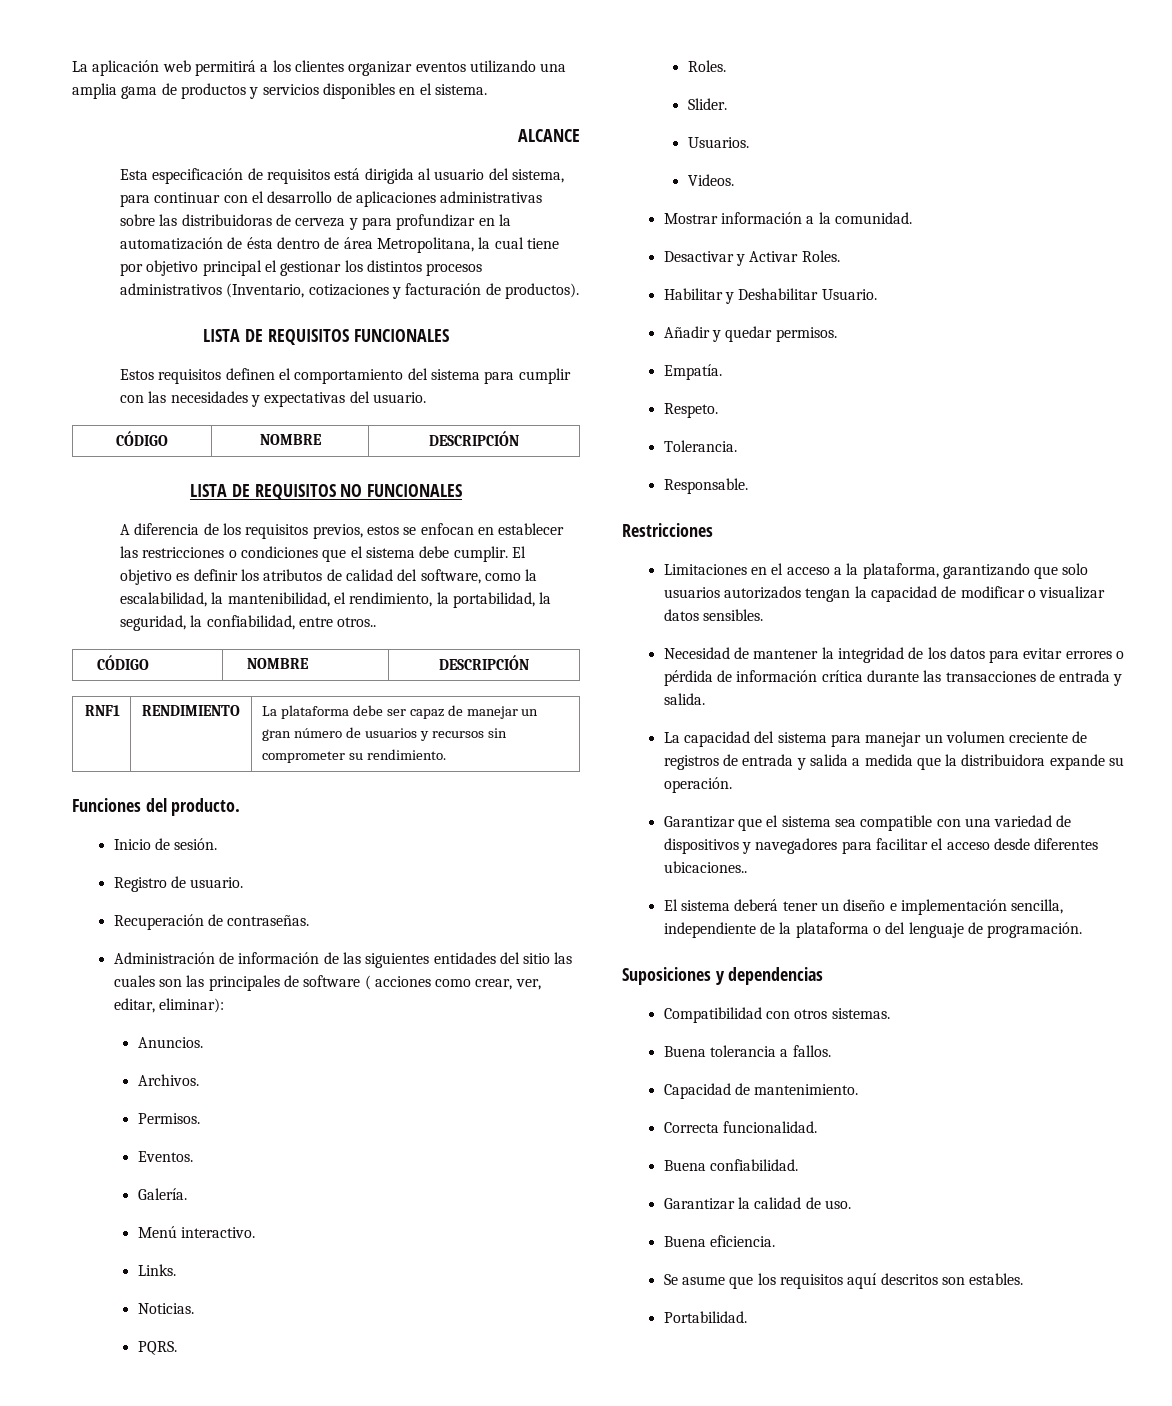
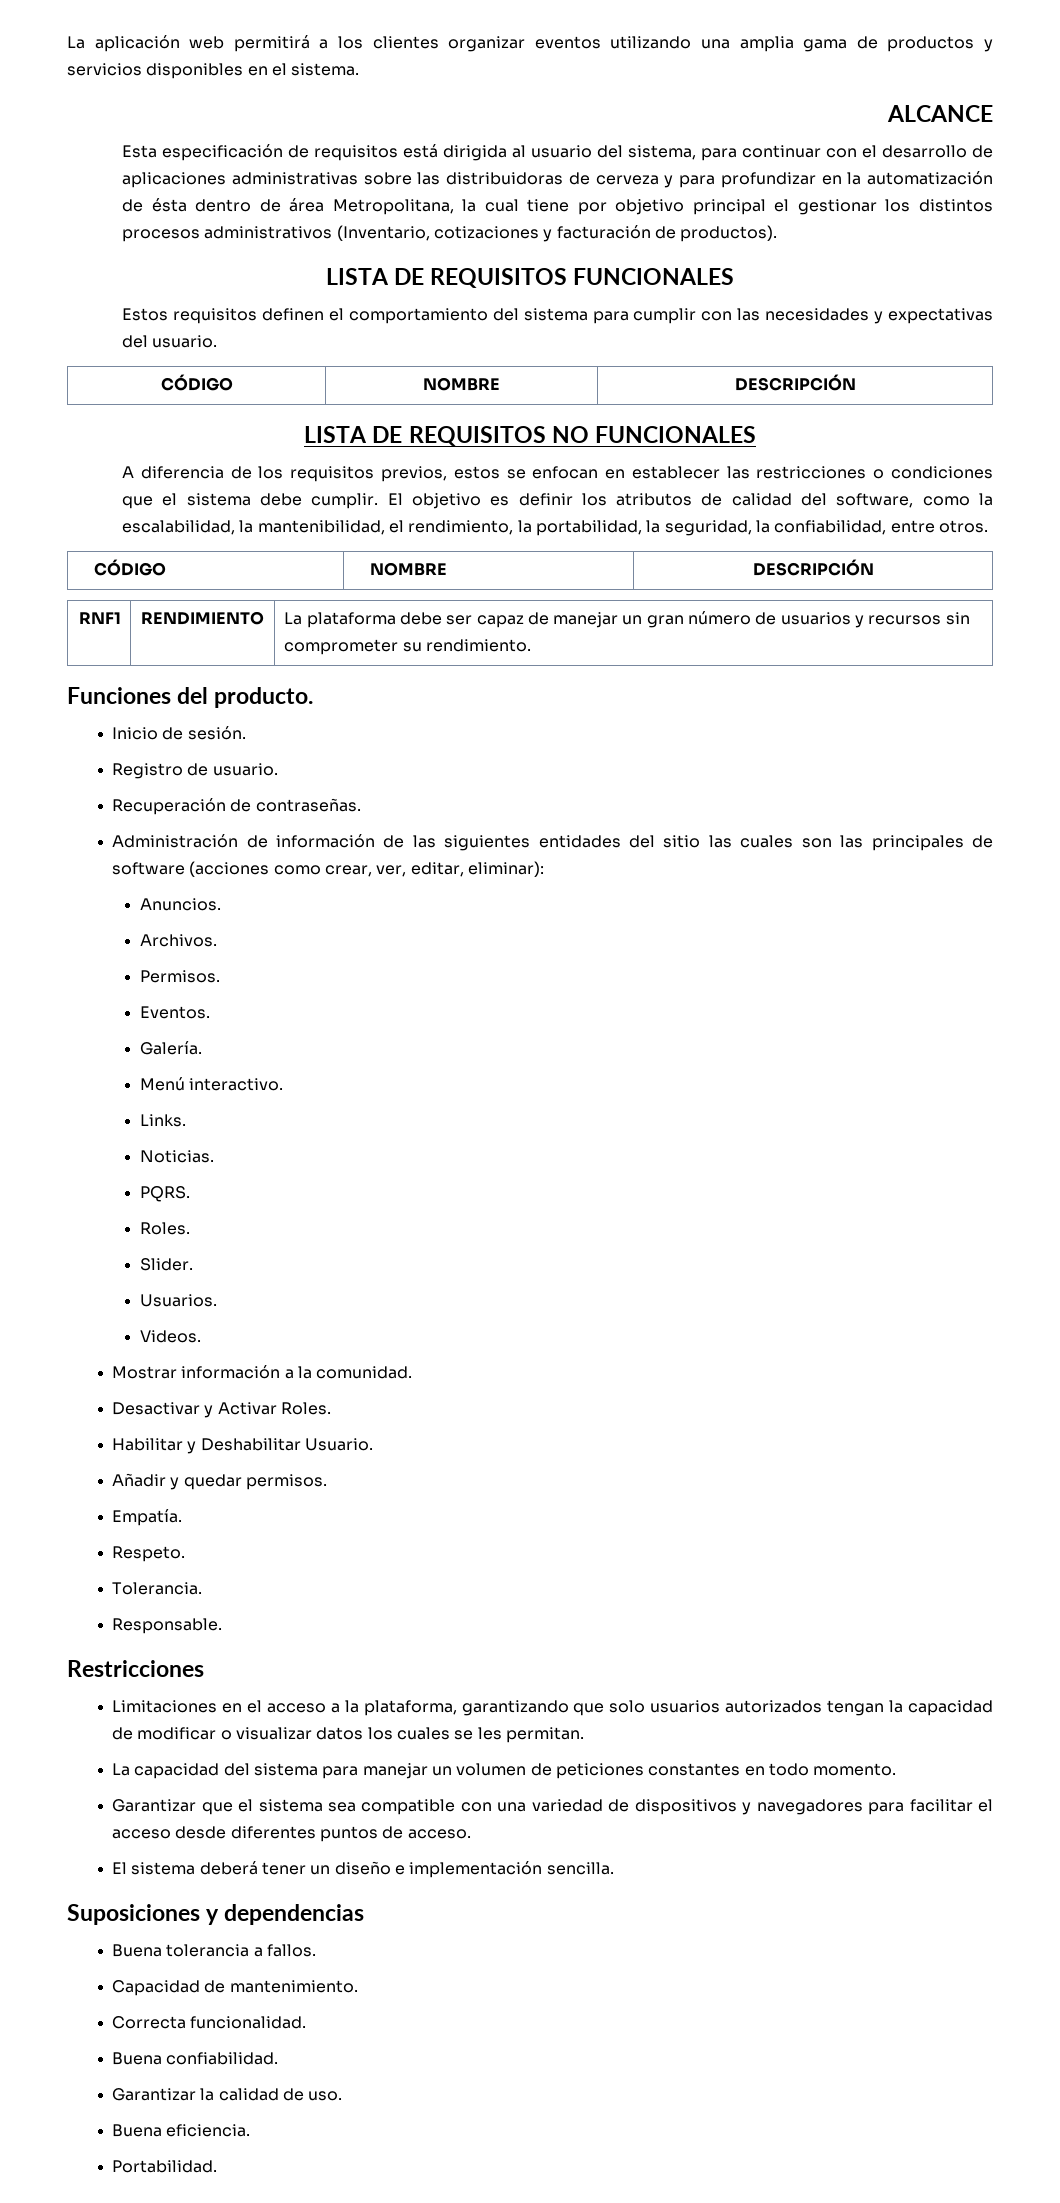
- El objetivo es definir los atributos de calidad del software, como la escalabilidad, la mantenibilidad, el rendimiento, la portabilidad, la seguridad, la confiabilidad, entre otros..
+ El objetivo es definir los atributos de calidad del software, como la escalabilidad, la mantenibilidad, el rendimiento, la portabilidad, la seguridad, la confiabilidad, entre otros.
- Administración de información de las siguientes entidades del sitio las cuales son las principales de software ( acciones como crear, ver, editar, eliminar):
+ Administración de información de las siguientes entidades del sitio las cuales son las principales de software (acciones como crear, ver, editar, eliminar):
- Limitaciones en el acceso a la plataforma, garantizando que solo usuarios autorizados tengan la capacidad de modificar o visualizar datos sensibles.
- Necesidad de mantener la integridad de los datos para evitar errores o pérdida de información crítica durante las transacciones de entrada y salida.
+ Limitaciones en el acceso a la plataforma, garantizando que solo usuarios autorizados tengan la capacidad de modificar o visualizar datos los cuales se les permitan.
- La capacidad del sistema para manejar un volumen creciente de registros de entrada y salida a medida que la distribuidora expande su operación.
+ La capacidad del sistema para manejar un volumen de peticiones constantes en todo momento.
- Garantizar que el sistema sea compatible con una variedad de dispositivos y navegadores para facilitar el acceso desde diferentes ubicaciones..
+ Garantizar que el sistema sea compatible con una variedad de dispositivos y navegadores para facilitar el acceso desde diferentes puntos de acceso.
- El sistema deberá tener un diseño e implementación sencilla, independiente de la plataforma o del lenguaje de programación.
+ El sistema deberá tener un diseño e implementación sencilla.
- Compatibilidad con otros sistemas.
- Se asume que los requisitos aquí descritos son estables.

